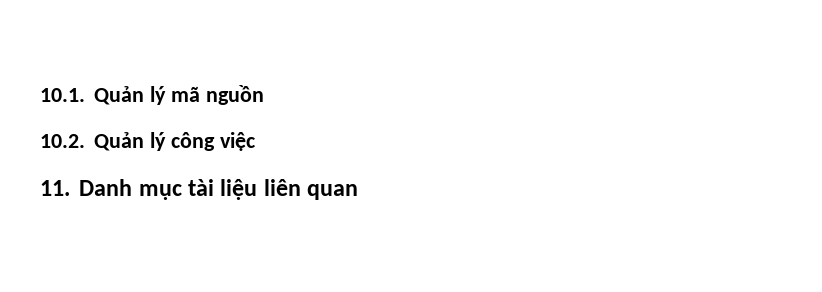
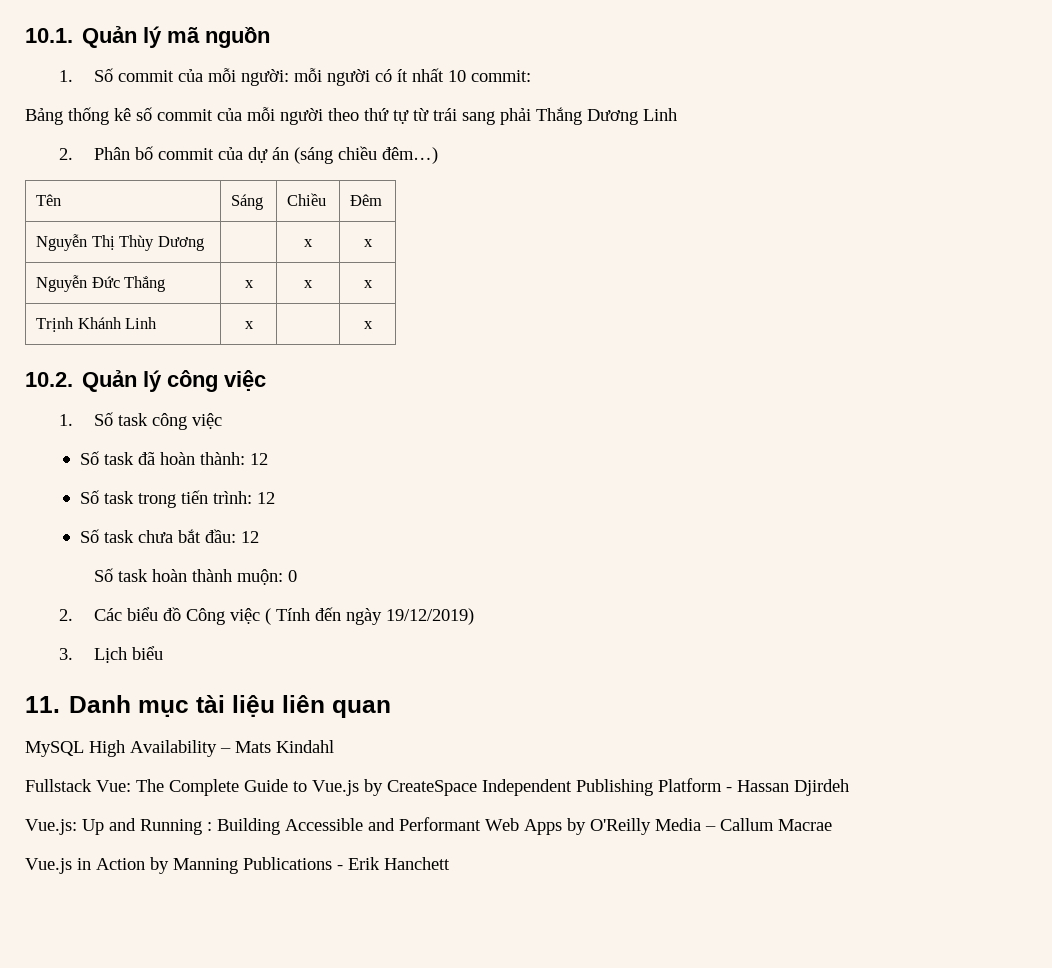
+ 1. Số commit của mỗi người: mỗi người có ít nhất 10 commit:
+ Bảng thống kê số commit của mỗi người theo thứ tự từ trái sang phải Thắng Dương Linh
+ 2. Phân bố commit của dự án (sáng chiều đêm…)
+ Tên | Sáng | Chiều | Đêm
+ Nguyễn Thị Thùy Dương | | x | x
+ Nguyễn Đức Thắng | x | x | x
+ Trịnh Khánh Linh | x | | x
+ 1. Số task công việc
+ Số task đã hoàn thành: 12
+ Số task trong tiến trình: 12
+ Số task chưa bắt đầu: 12
+ Số task hoàn thành muộn: 0
+ 2. Các biểu đồ Công việc ( Tính đến ngày 19/12/2019)
+ 3. Lịch biểu
+ MySQL High Availability – Mats Kindahl
+ Fullstack Vue: The Complete Guide to Vue.js by CreateSpace Independent Publishing Platform - Hassan Djirdeh
+ Vue.js: Up and Running : Building Accessible and Performant Web Apps by O'Reilly Media – Callum Macrae
+ Vue.js in Action by Manning Publications - Erik Hanchett

